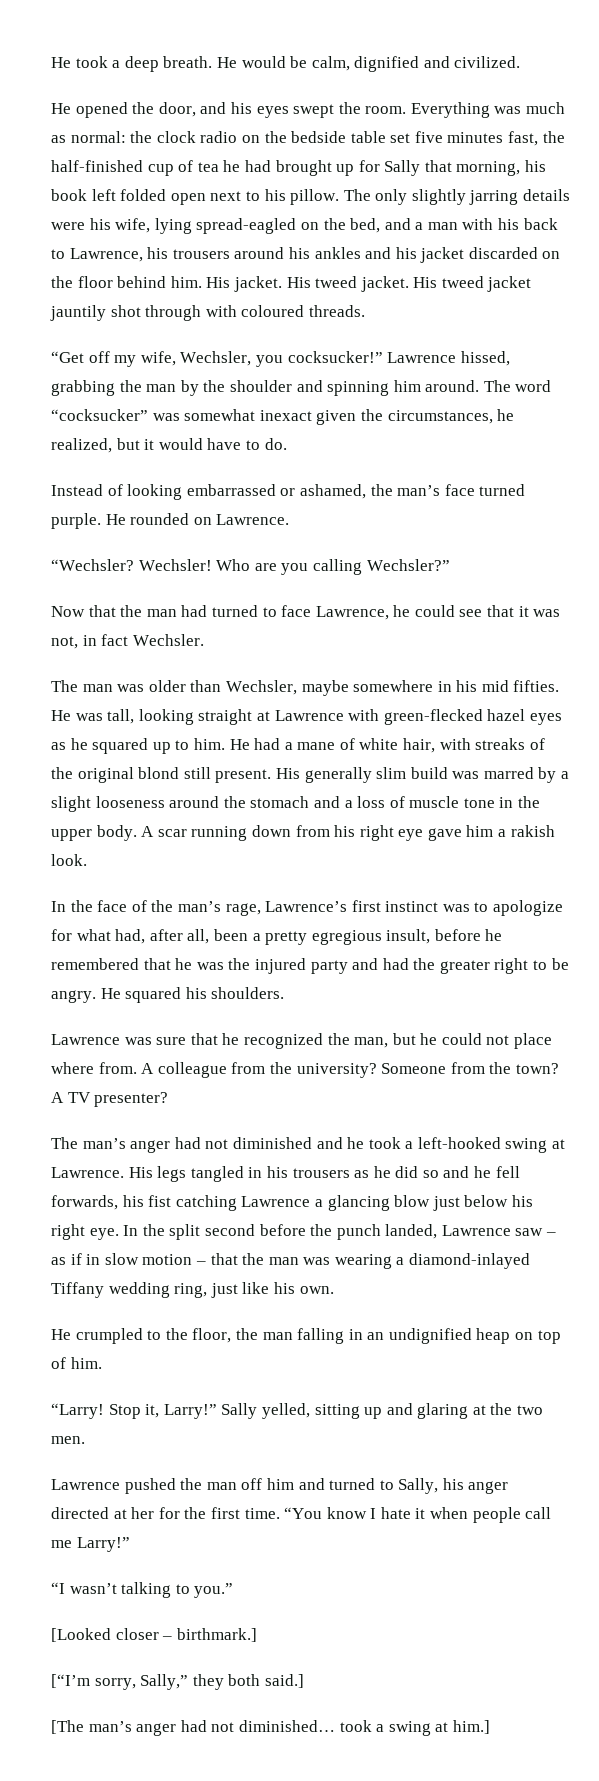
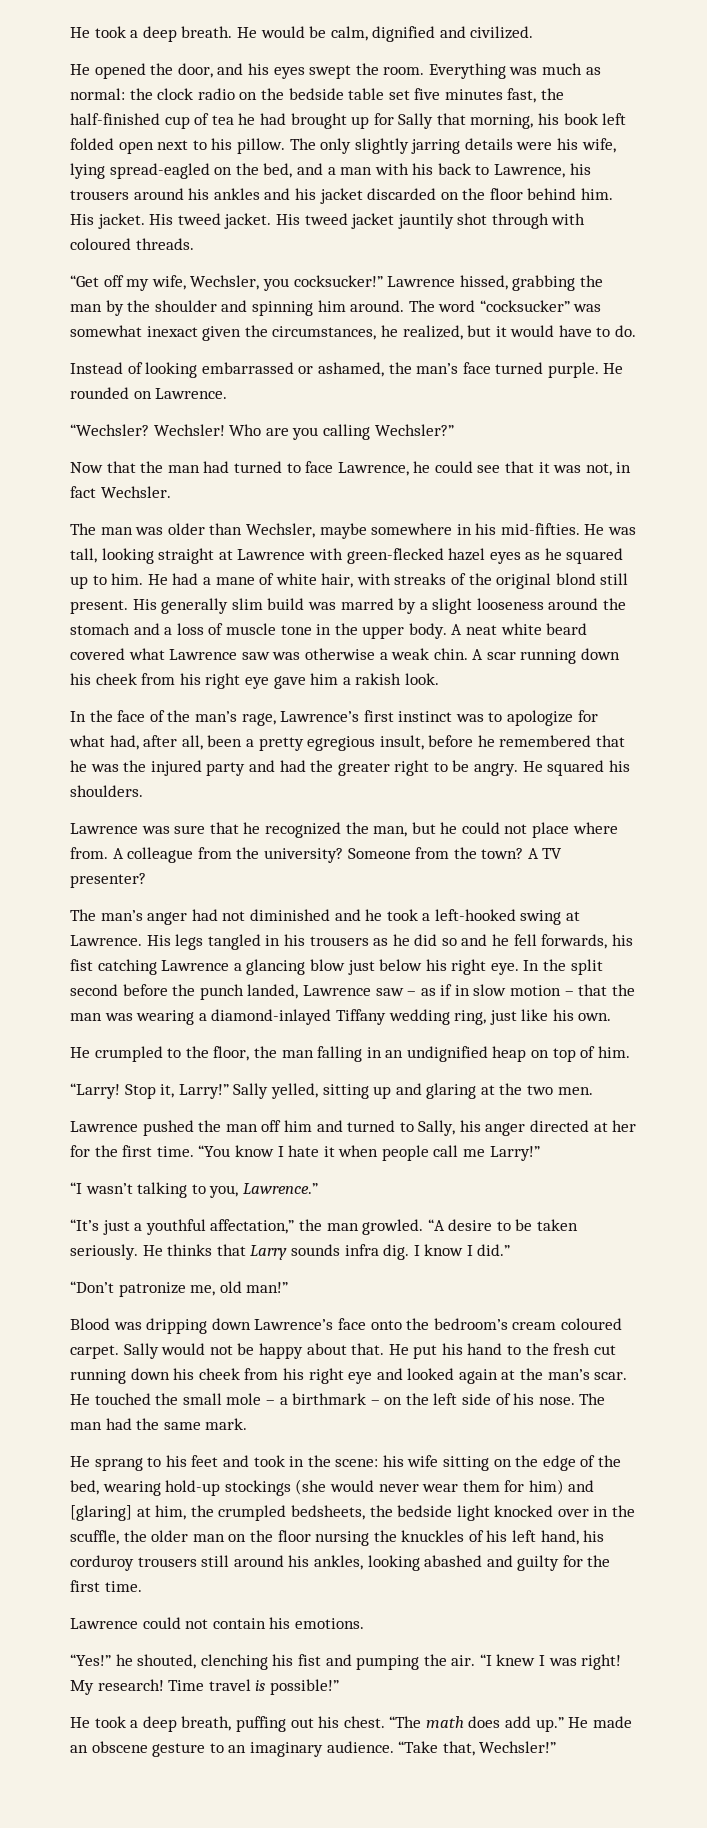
- The man was older than Wechsler, maybe somewhere in his mid fifties.
+ The man was older than Wechsler, maybe somewhere in his mid-fifties.
- A scar running down from his right eye gave him a rakish look.
+ A neat white beard covered what Lawrence saw was otherwise a weak chin. A scar running down his cheek from his right eye gave him a rakish look.
- “I wasn’t talking to you.”
- [Looked closer – birthmark.]
- [“I’m sorry, Sally,” they both said.]
- [The man’s anger had not diminished… took a swing at him.]
+ “I wasn’t talking to you, Lawrence.”
+ “It’s just a youthful affectation,” the man growled. “A desire to be taken seriously. He thinks that Larry sounds infra dig. I know I did.”
+ “Don’t patronize me, old man!”
+ Blood was dripping down Lawrence’s face onto the bedroom’s cream coloured carpet. Sally would not be happy about that. He put his hand to the fresh cut running down his cheek from his right eye and looked again at the man’s scar. He touched the small mole – a birthmark – on the left side of his nose. The man had the same mark.
+ He sprang to his feet and took in the scene: his wife sitting on the edge of the bed, wearing hold-up stockings (she would never wear them for him) and [glaring] at him, the crumpled bedsheets, the bedside light knocked over in the scuffle, the older man on the floor nursing the knuckles of his left hand, his corduroy trousers still around his ankles, looking abashed and guilty for the first time.
+ Lawrence could not contain his emotions.
+ “Yes!” he shouted, clenching his fist and pumping the air. “I knew I was right! My research! Time travel is possible!”
+ He took a deep breath, puffing out his chest. “The math does add up.” He made an obscene gesture to an imaginary audience. “Take that, Wechsler!”

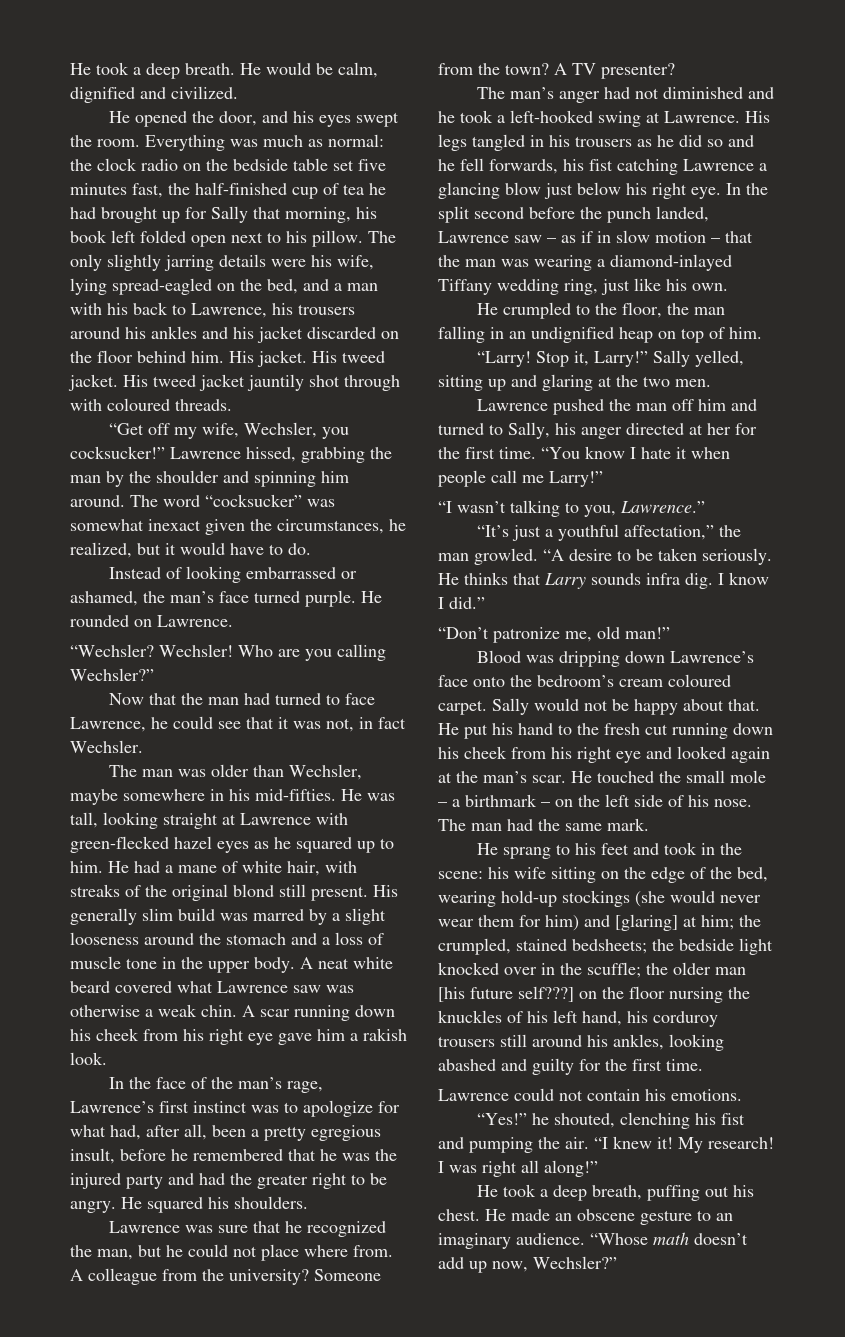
- his wife sitting on the edge of the bed, wearing hold-up stockings (she would never wear them for him) and [glaring] at him, the crumpled bedsheets, the bedside light knocked over in the scuffle, the older man on the floor nursing the knuckles of his left hand, his corduroy trousers still around his ankles, looking abashed and guilty for the first time.
+ his wife sitting on the edge of the bed, wearing hold-up stockings (she would never wear them for him) and [glaring] at him; the crumpled, stained bedsheets; the bedside light knocked over in the scuffle; the older man [his future self???] on the floor nursing the knuckles of his left hand, his corduroy trousers still around his ankles, looking abashed and guilty for the first time.
- “I knew I was right! My research! Time travel is possible!”
+ “I knew it! My research! I was right all along!”
- “The math does add up.”
- “Take that, Wechsler!”
+ “Whose math doesn’t add up now, Wechsler?”

